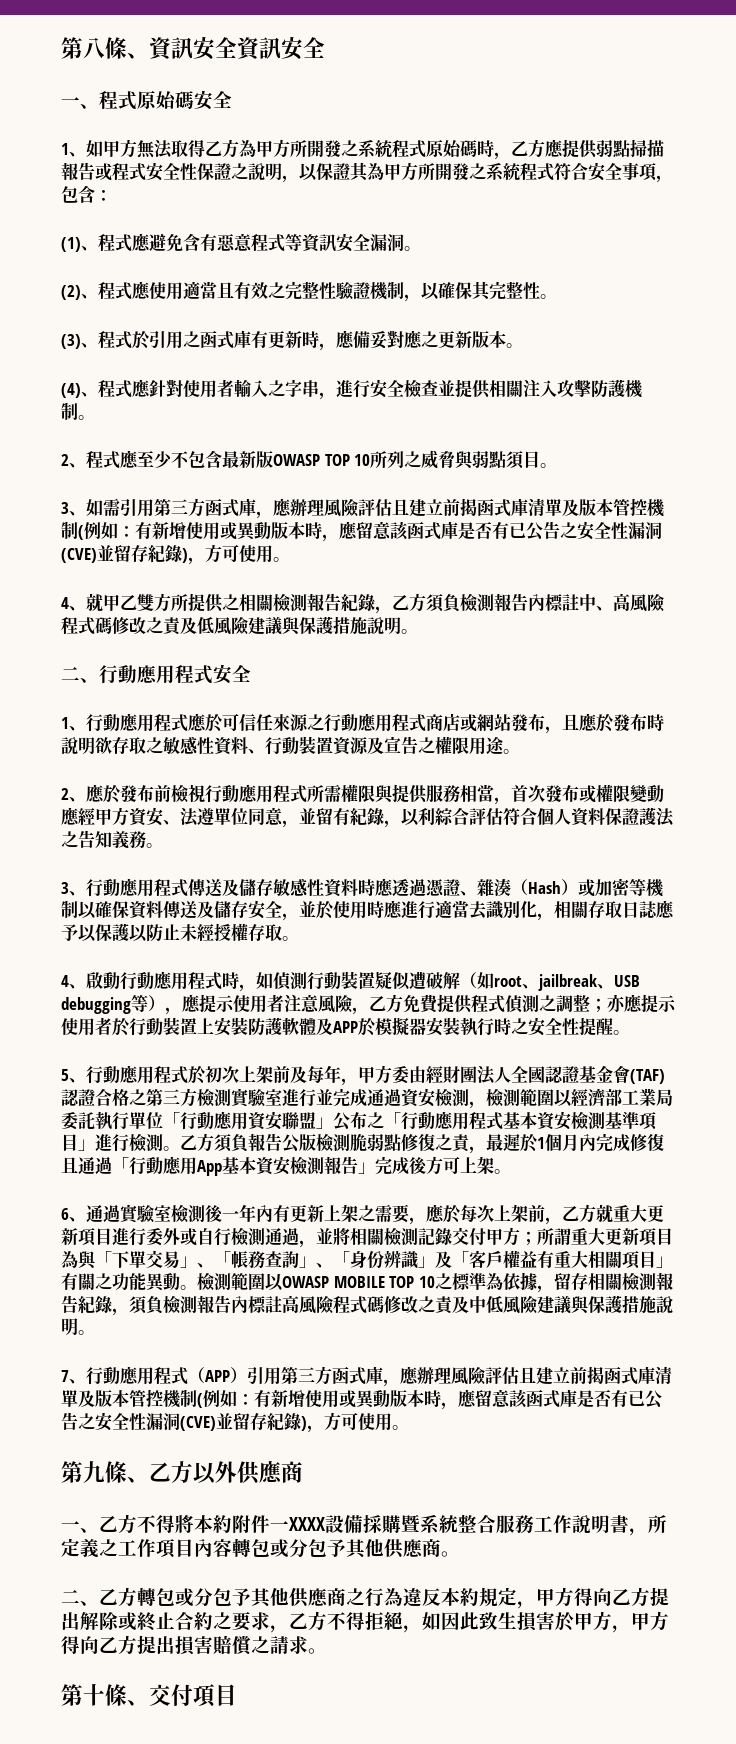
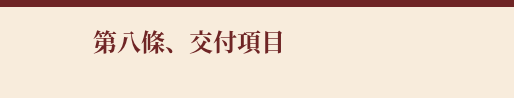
- 第八條、資訊安全資訊安全
- 一、程式原始碼安全
- 1、如甲方無法取得乙方為甲方所開發之系統程式原始碼時，乙方應提供弱點掃描報告或程式安全性保證之說明，以保證其為甲方所開發之系統程式符合安全事項，包含：
- (1)、程式應避免含有惡意程式等資訊安全漏洞。
- (2)、程式應使用適當且有效之完整性驗證機制，以確保其完整性。
- (3)、程式於引用之函式庫有更新時，應備妥對應之更新版本。
- (4)、程式應針對使用者輸入之字串，進行安全檢查並提供相關注入攻擊防護機制。
- 2、程式應至少不包含最新版OWASP TOP 10所列之威脅與弱點須目。
- 3、如需引用第三方函式庫，應辦理風險評估且建立前揭函式庫清單及版本管控機制(例如：有新增使用或異動版本時，應留意該函式庫是否有已公告之安全性漏洞(CVE)並留存紀錄)，方可使用。
- 4、就甲乙雙方所提供之相關檢測報告紀錄，乙方須負檢測報告內標註中、高風險程式碼修改之責及低風險建議與保護措施說明。
- 二、行動應用程式安全
- 1、行動應用程式應於可信任來源之行動應用程式商店或網站發布，且應於發布時說明欲存取之敏感性資料、行動裝置資源及宣告之權限用途。
- 2、應於發布前檢視行動應用程式所需權限與提供服務相當，首次發布或權限變動應經甲方資安、法遵單位同意，並留有紀錄，以利綜合評估符合個人資料保證護法之告知義務。
- 3、行動應用程式傳送及儲存敏感性資料時應透過憑證、雜湊（Hash）或加密等機制以確保資料傳送及儲存安全，並於使用時應進行適當去識別化，相關存取日誌應予以保護以防止未經授權存取。
- 4、啟動行動應用程式時，如偵測行動裝置疑似遭破解（如root、jailbreak、USB debugging等），應提示使用者注意風險，乙方免費提供程式偵測之調整；亦應提示使用者於行動裝置上安裝防護軟體及APP於模擬器安裝執行時之安全性提醒。
- 5、行動應用程式於初次上架前及每年，甲方委由經財團法人全國認證基金會(TAF)認證合格之第三方檢測實驗室進行並完成通過資安檢測，檢測範圍以經濟部工業局委託執行單位「行動應用資安聯盟」公布之「行動應用程式基本資安檢測基準項目」進行檢測。乙方須負報告公版檢測脆弱點修復之責，最遲於1個月內完成修復且通過「行動應用App基本資安檢測報告」完成後方可上架。
- 6、通過實驗室檢測後一年內有更新上架之需要，應於每次上架前，乙方就重大更新項目進行委外或自行檢測通過，並將相關檢測記錄交付甲方；所謂重大更新項目為與「下單交易」、「帳務查詢」、「身份辨識」及「客戶權益有重大相關項目」有關之功能異動。檢測範圍以OWASP MOBILE TOP 10之標準為依據，留存相關檢測報告紀錄，須負檢測報告內標註高風險程式碼修改之責及中低風險建議與保護措施說明。
- 7、行動應用程式（APP）引用第三方函式庫，應辦理風險評估且建立前揭函式庫清單及版本管控機制(例如：有新增使用或異動版本時，應留意該函式庫是否有已公告之安全性漏洞(CVE)並留存紀錄)，方可使用。
- 第九條、乙方以外供應商
- 一、乙方不得將本約附件一XXXX設備採購暨系統整合服務工作說明書，所定義之工作項目內容轉包或分包予其他供應商。
- 二、乙方轉包或分包予其他供應商之行為違反本約規定，甲方得向乙方提出解除或終止合約之要求，乙方不得拒絕，如因此致生損害於甲方，甲方得向乙方提出損害賠償之請求。
- 第十條、交付項目
+ 第八條、交付項目

